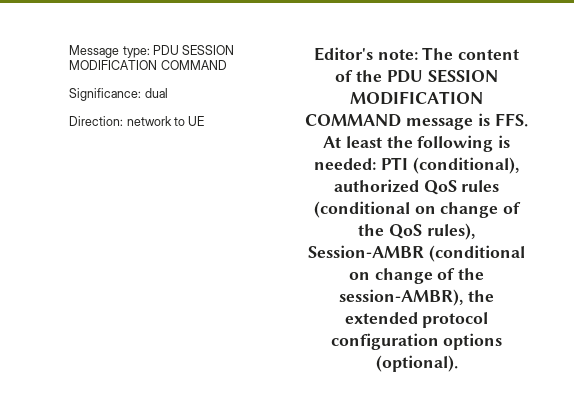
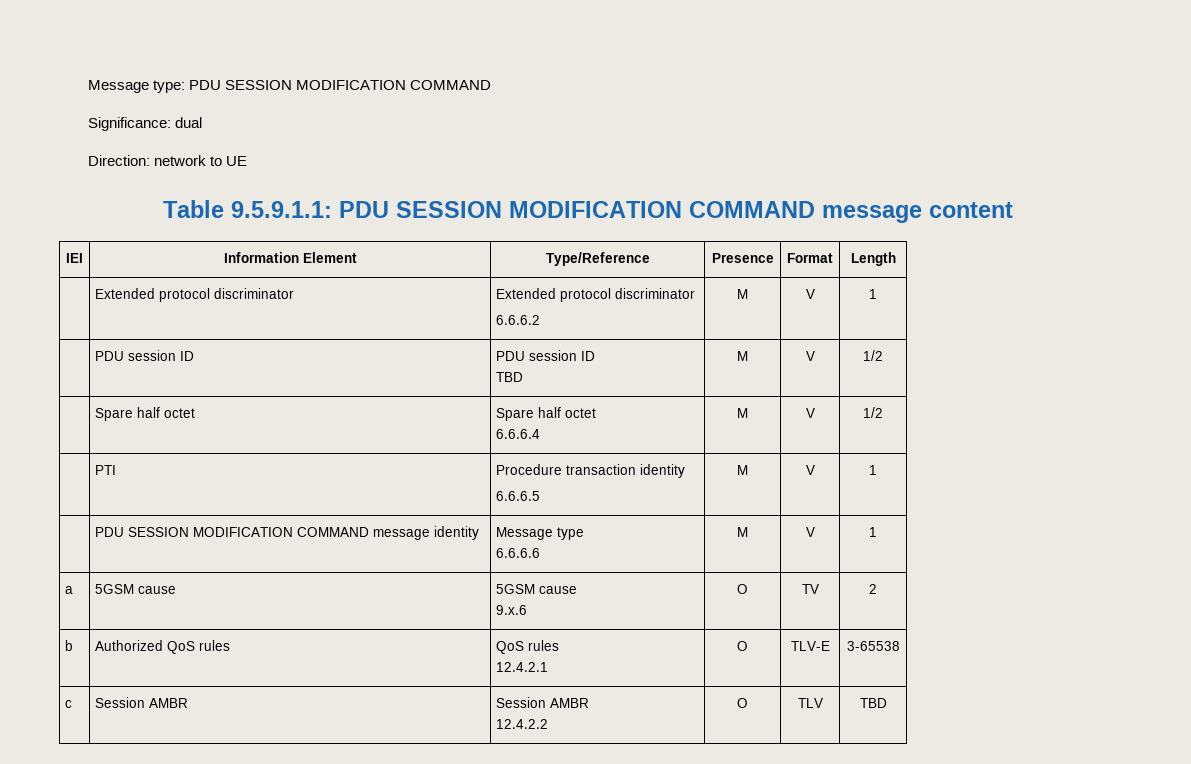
- Editor's note: The content of the PDU SESSION MODIFICATION COMMAND message is FFS. At least the following is needed: PTI (conditional), authorized QoS rules (conditional on change of the QoS rules), Session-AMBR (conditional on change of the session-AMBR), the extended protocol configuration options (optional).
+ Table 9.5.9.1.1: PDU SESSION MODIFICATION COMMAND message content
+ IEI | Information Element | Type/Reference | Presence | Format | Length
+ | Extended protocol discriminator | Extended protocol discriminator
+ 6.6.6.2 | M | V | 1
+ | PDU session ID | PDU session ID
+ TBD | M | V | 1/2
+ | Spare half octet | Spare half octet
+ 6.6.6.4 | M | V | 1/2
+ | PTI | Procedure transaction identity
+ 6.6.6.5 | M | V | 1
+ | PDU SESSION MODIFICATION COMMAND message identity | Message type
+ 6.6.6.6 | M | V | 1
+ a | 5GSM cause | 5GSM cause
+ 9.x.6 | O | TV | 2
+ b | Authorized QoS rules | QoS rules
+ 12.4.2.1 | O | TLV-E | 3-65538
+ c | Session AMBR | Session AMBR
+ 12.4.2.2 | O | TLV | TBD

